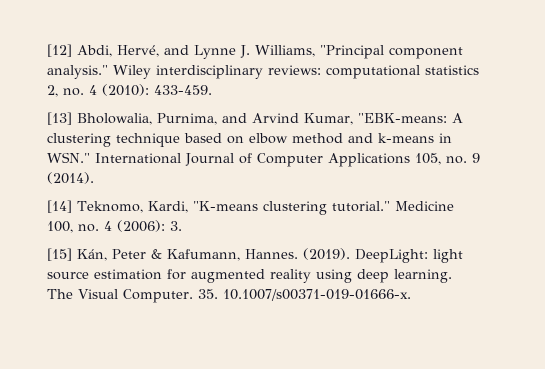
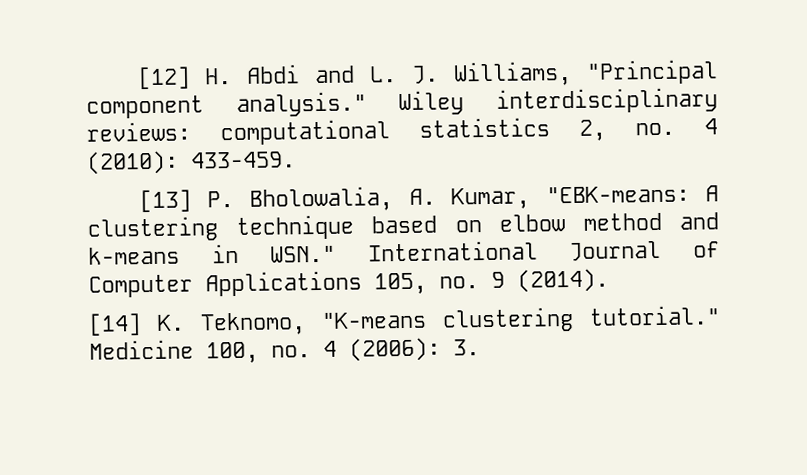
- [12] Abdi, Hervé, and Lynne J. Williams, "Principal component analysis."
+ [12] H. Abdi and L. J. Williams, "Principal component analysis."
- [13] Bholowalia, Purnima, and Arvind Kumar, "EBK-means: A clustering technique based on elbow method and k-means in WSN." International Journal of Computer Applications 105, no. 9 (2014).
+ [13] P. Bholowalia, A. Kumar, "EBK-means: A clustering technique based on elbow method and k-means in WSN." International Journal of Computer Applications 105, no. 9 (2014).
- [14] Teknomo, Kardi, "K-means clustering tutorial."
+ [14] K. Teknomo, "K-means clustering tutorial."
- [15] Kán, Peter & Kafumann, Hannes. (2019). DeepLight: light source estimation for augmented reality using deep learning. The Visual Computer. 35. 10.1007/s00371-019-01666-x.

